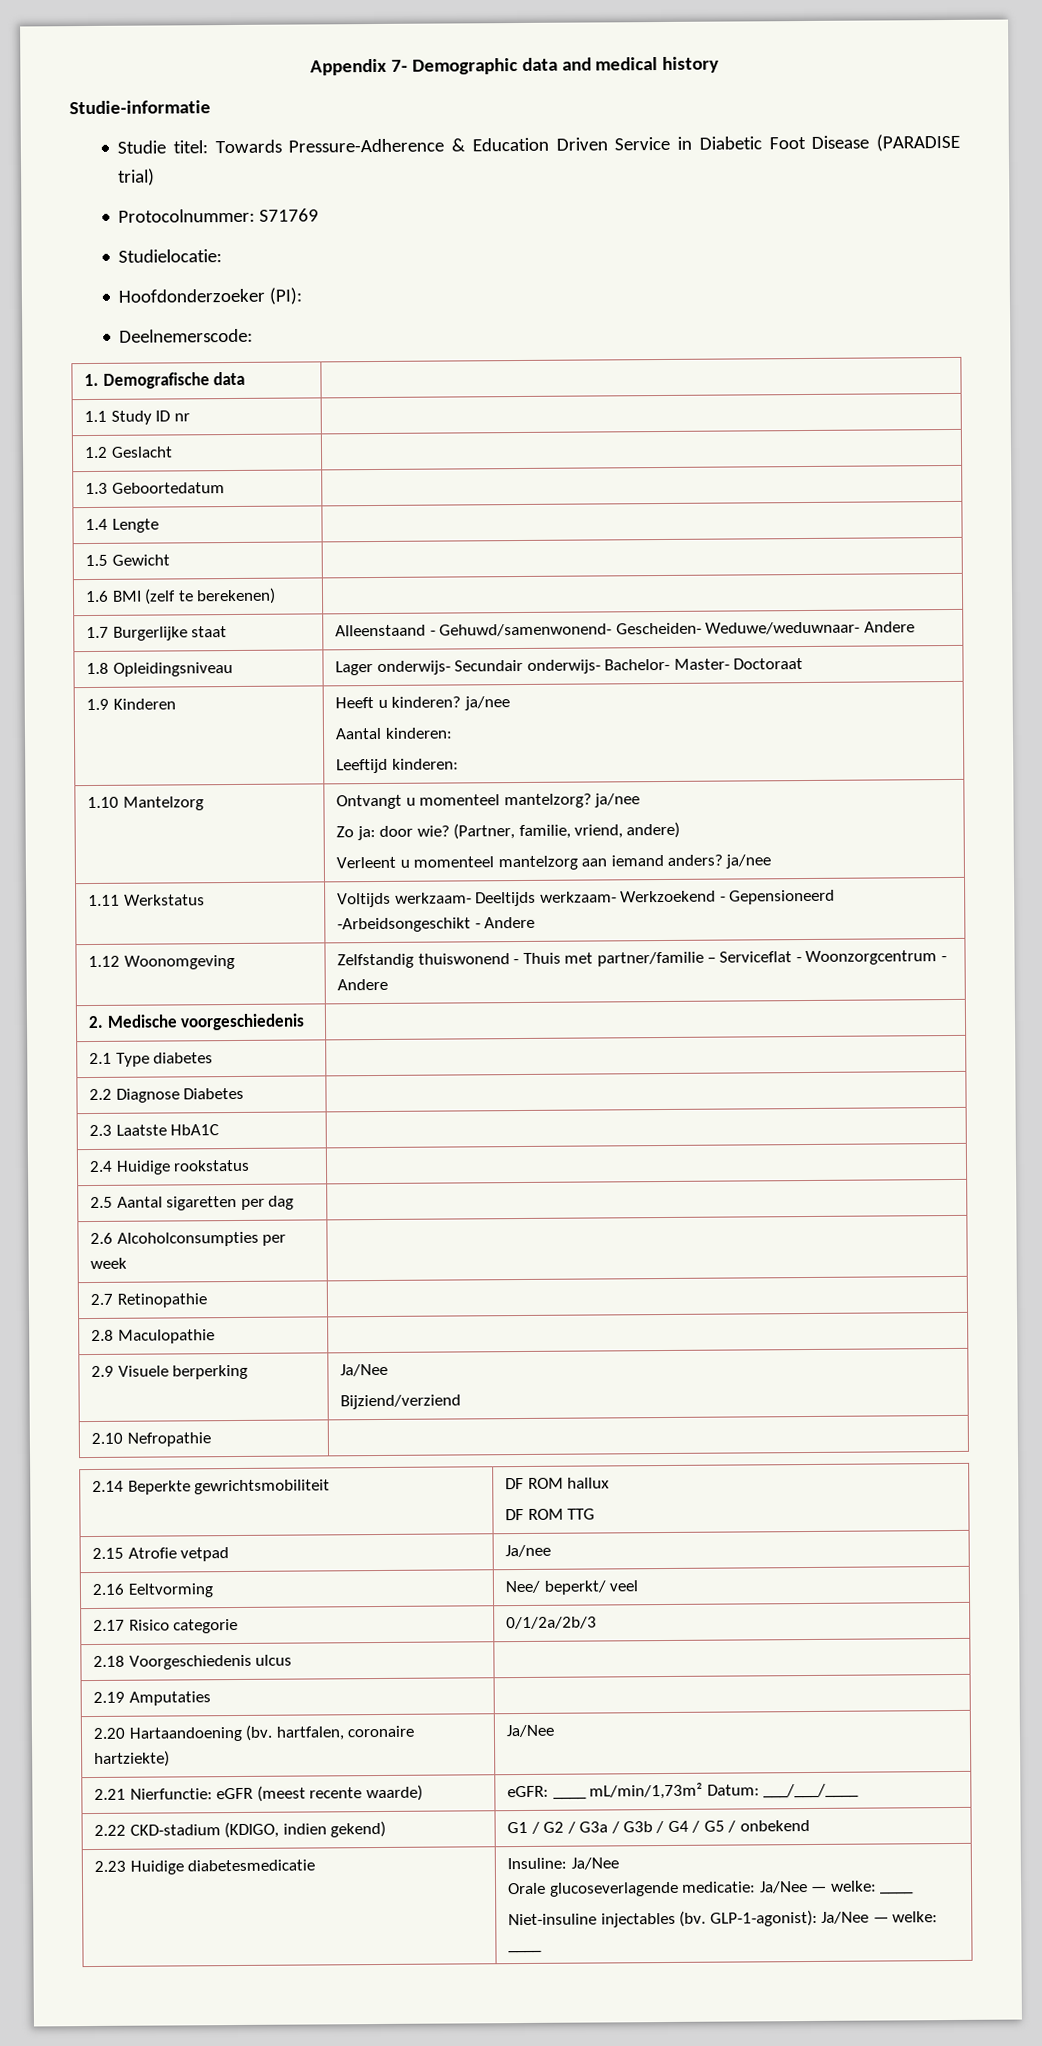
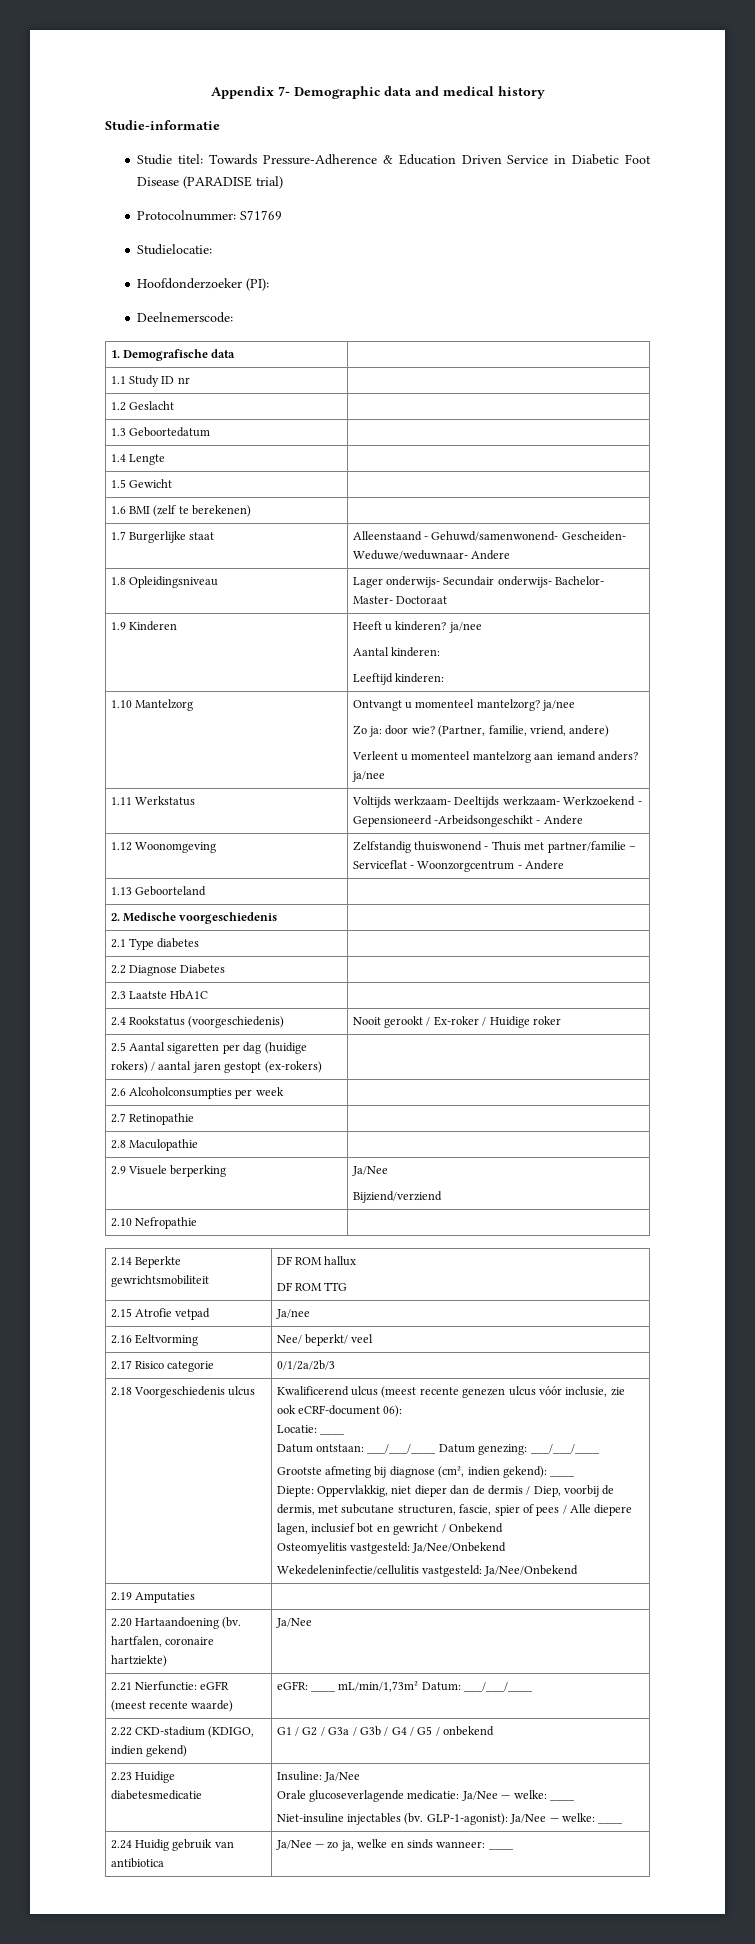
+ 1.13 Geboorteland |
- 2.4 Huidige rookstatus |
+ 2.4 Rookstatus (voorgeschiedenis) | Nooit gerookt / Ex-roker / Huidige roker
- 2.5 Aantal sigaretten per dag |
+ 2.5 Aantal sigaretten per dag (huidige rokers) / aantal jaren gestopt (ex-rokers) |
+ Kwalificerend ulcus (meest recente genezen ulcus vóór inclusie, zie ook eCRF-document 06):
+ Locatie: ____
+ Datum ontstaan: ___/___/____ Datum genezing: ___/___/____
+ Grootste afmeting bij diagnose (cm², indien gekend): ____
+ Diepte: Oppervlakkig, niet dieper dan de dermis / Diep, voorbij de dermis, met subcutane structuren, fascie, spier of pees / Alle diepere lagen, inclusief bot en gewricht / Onbekend
+ Osteomyelitis vastgesteld: Ja/Nee/Onbekend
+ Wekedeleninfectie/cellulitis vastgesteld: Ja/Nee/Onbekend
+ 2.24 Huidig gebruik van antibiotica | Ja/Nee — zo ja, welke en sinds wanneer: ____

